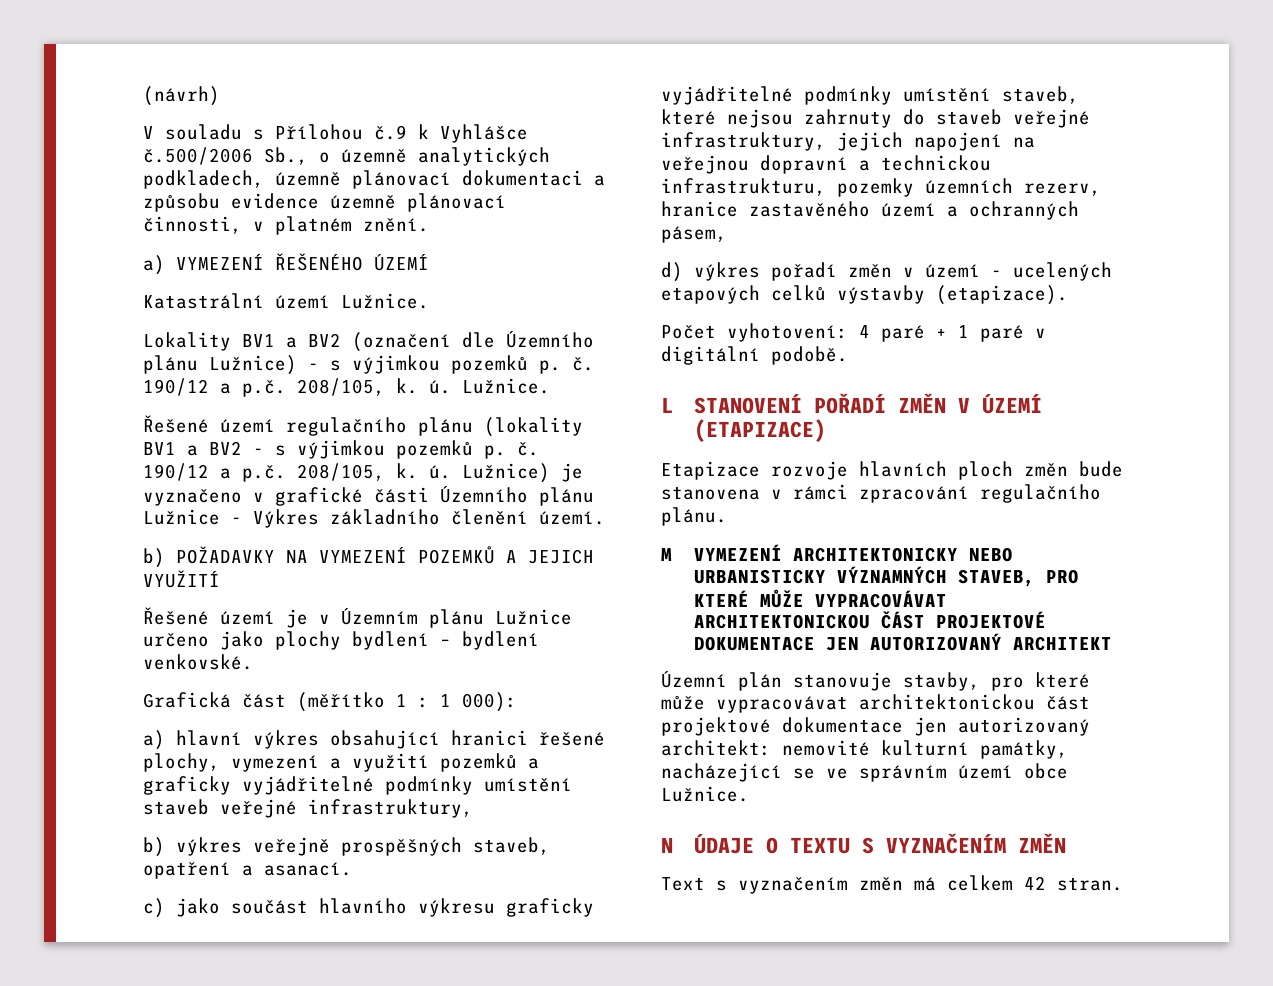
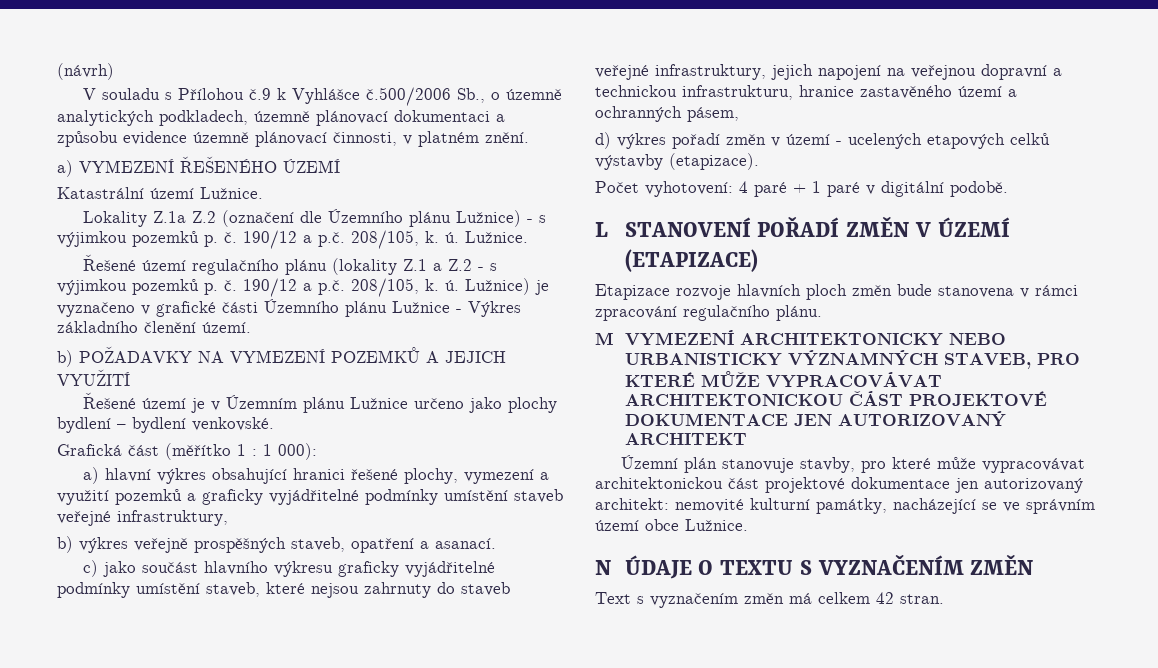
- Lokality BV1 a BV2 (označení dle Územního plánu Lužnice) - s výjimkou pozemků p. č.
+ Lokality Z.1a Z.2 (označení dle Územního plánu Lužnice) - s výjimkou pozemků p. č.
- Řešené území regulačního plánu (lokality BV1 a BV2 - s výjimkou pozemků p. č.
+ Řešené území regulačního plánu (lokality Z.1 a Z.2 - s výjimkou pozemků p. č.
- c) jako součást hlavního výkresu graficky vyjádřitelné podmínky umístění staveb, které nejsou zahrnuty do staveb veřejné infrastruktury, jejich napojení na veřejnou dopravní a technickou infrastrukturu, pozemky územních rezerv, hranice zastavěného území a ochranných pásem,
+ c) jako součást hlavního výkresu graficky vyjádřitelné podmínky umístění staveb, které nejsou zahrnuty do staveb veřejné infrastruktury, jejich napojení na veřejnou dopravní a technickou infrastrukturu, hranice zastavěného území a ochranných pásem,

